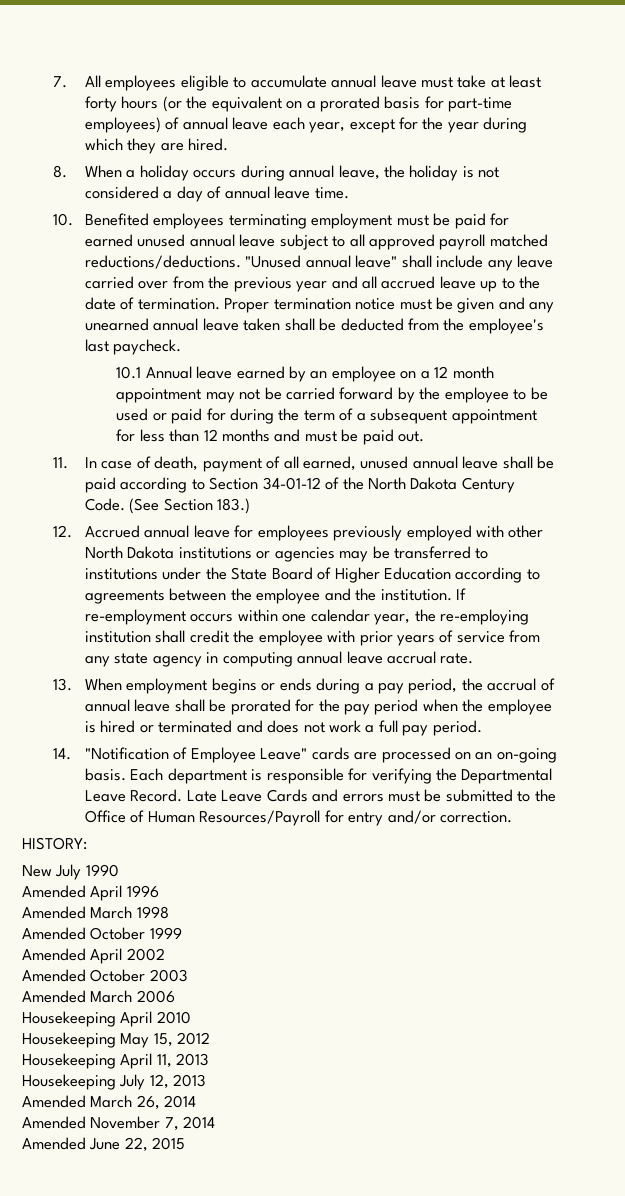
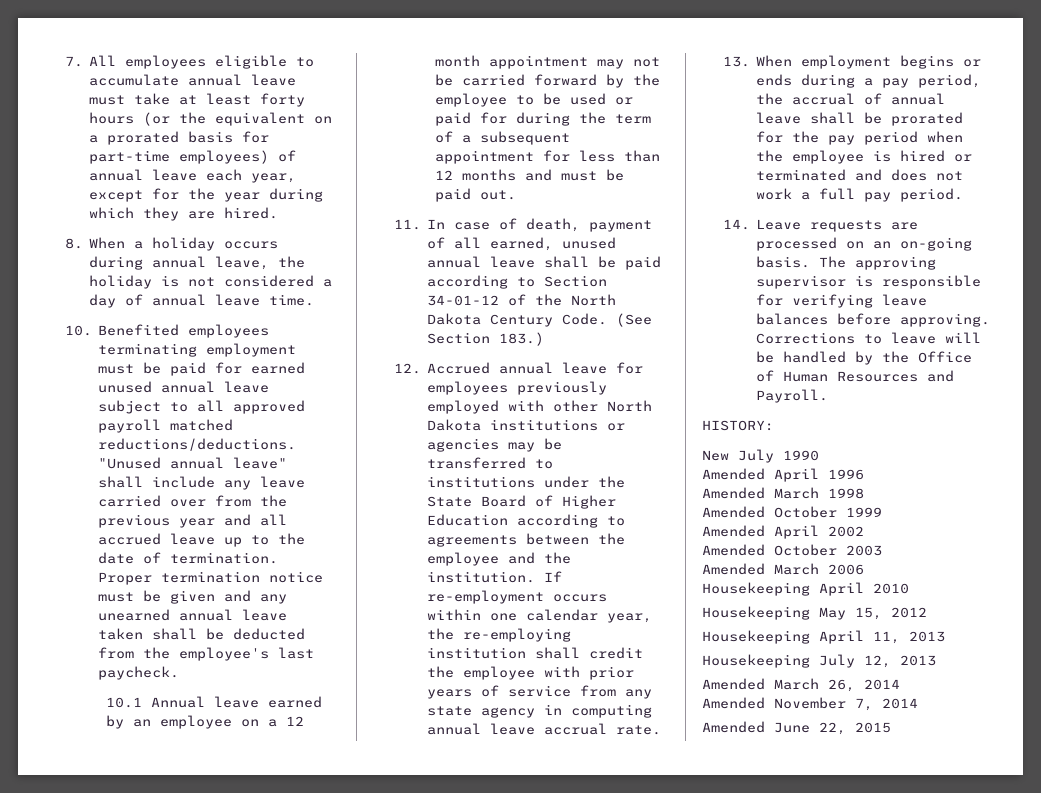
- 14. "Notification of Employee Leave" cards are processed on an on-going basis.
+ 14. Leave requests are processed on an on-going basis.
- Each department is responsible for verifying the Departmental Leave Record. Late Leave Cards and errors must be submitted to the Office of Human Resources/Payroll for entry and/or correction.
+ The approving supervisor is responsible for verifying leave balances before approving. Corrections to leave will be handled by the Office of Human Resources and Payroll.

